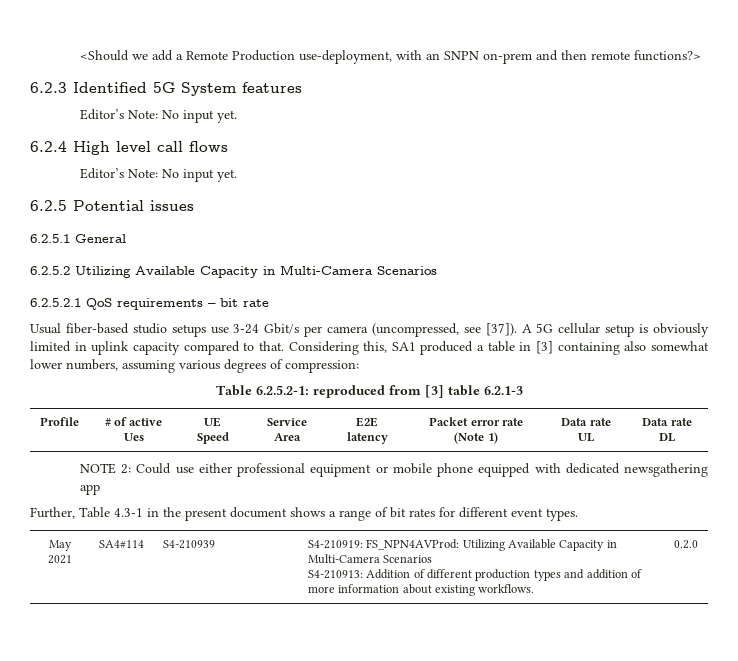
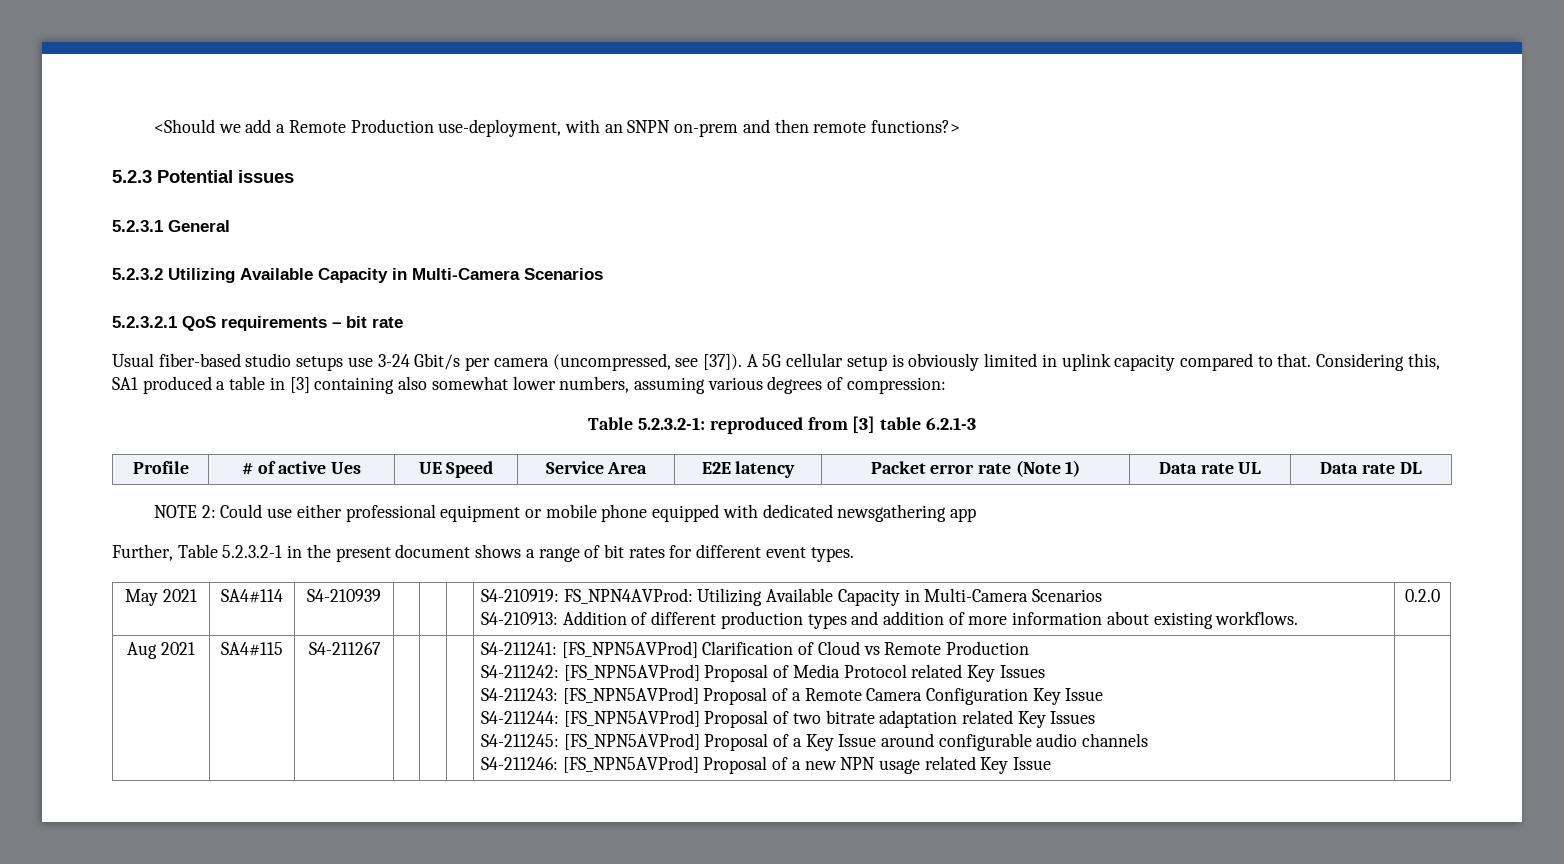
- 6.2.3 Identified 5G System features
- Editor’s Note: No input yet.
- 6.2.4 High level call flows
- Editor’s Note: No input yet.
- 6.2.5 Potential issues
+ 5.2.3 Potential issues
- 6.2.5.1 General
+ 5.2.3.1 General
- 6.2.5.2 Utilizing Available Capacity in Multi-Camera Scenarios
- 6.2.5.2.1 QoS requirements – bit rate
+ 5.2.3.2 Utilizing Available Capacity in Multi-Camera Scenarios
+ 5.2.3.2.1 QoS requirements – bit rate
- Table 6.2.5.2-1: reproduced from [3] table 6.2.1-3
+ Table 5.2.3.2-1: reproduced from [3] table 6.2.1-3
- Further, Table 4.3-1 in the present document shows a range of bit rates for different event types.
+ Further, Table 5.2.3.2-1 in the present document shows a range of bit rates for different event types.
+ Aug 2021 | SA4#115 | S4-211267 | | | | S4-211241: [FS_NPN5AVProd] Clarification of Cloud vs Remote Production
+ S4-211242: [FS_NPN5AVProd] Proposal of Media Protocol related Key Issues
+ S4-211243: [FS_NPN5AVProd] Proposal of a Remote Camera Configuration Key Issue
+ S4-211244: [FS_NPN5AVProd] Proposal of two bitrate adaptation related Key Issues
+ S4-211245: [FS_NPN5AVProd] Proposal of a Key Issue around configurable audio channels
+ S4-211246: [FS_NPN5AVProd] Proposal of a new NPN usage related Key Issue

